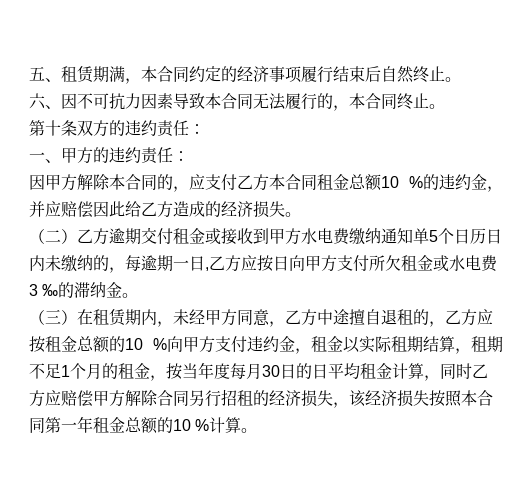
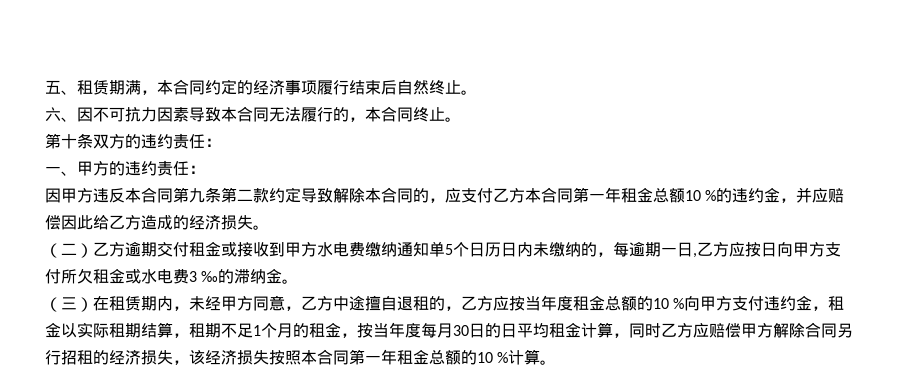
- 因甲方解除本合同的，应支付乙方本合同租金总额10 %的违约金，并应赔偿因此给乙方造成的经济损失。
+ 因甲方违反本合同第九条第二款约定导致解除本合同的，应支付乙方本合同第一年租金总额10 %的违约金，并应赔偿因此给乙方造成的经济损失。
- （三）在租赁期内，未经甲方同意，乙方中途擅自退租的，乙方应按租金总额的10 %向甲方支付违约金，租金以实际租期结算，租期不足1个月的租金，按当年度每月30日的日平均租金计算，同时乙方应赔偿甲方解除合同另行招租的经济损失，该经济损失按照本合同第一年租金总额的10 %计算。
+ （三）在租赁期内，未经甲方同意，乙方中途擅自退租的，乙方应按当年度租金总额的10 %向甲方支付违约金，租金以实际租期结算，租期不足1个月的租金，按当年度每月30日的日平均租金计算，同时乙方应赔偿甲方解除合同另行招租的经济损失，该经济损失按照本合同第一年租金总额的10 %计算。

